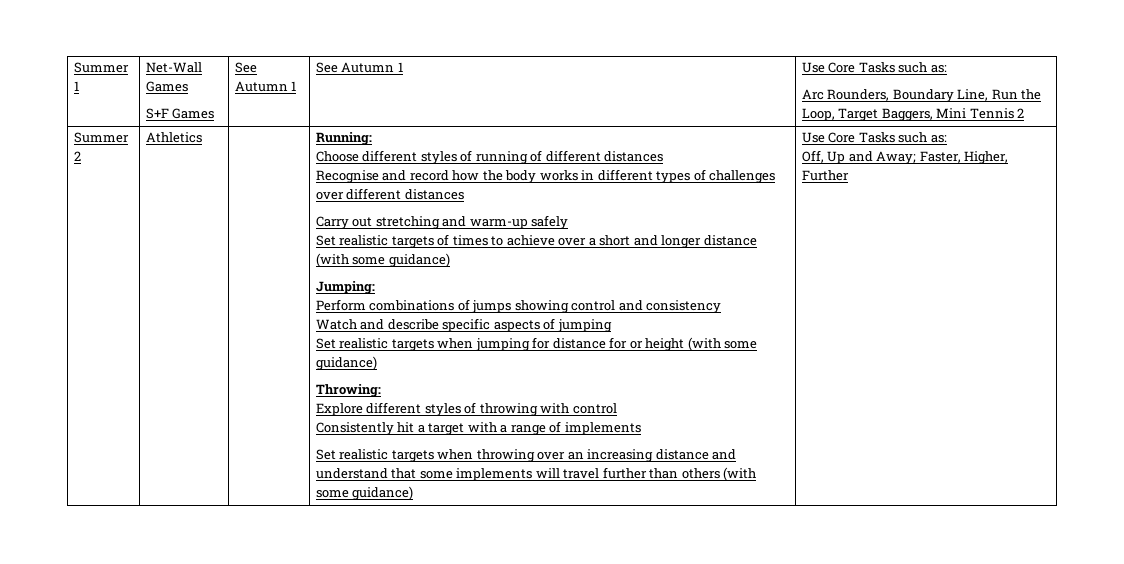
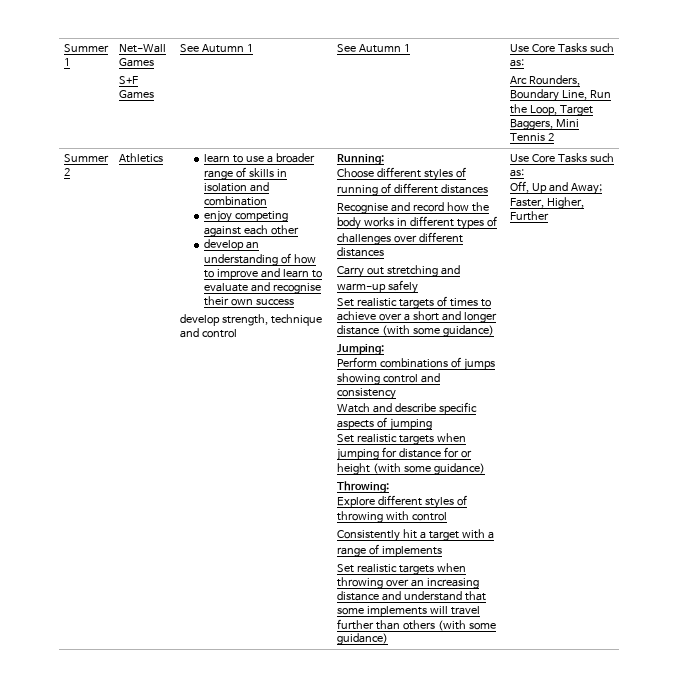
+ learn to use a broader range of skills in isolation and combination
+ enjoy competing against each other
+ develop an understanding of how to improve and learn to evaluate and recognise their own success
+ develop strength, technique and control

